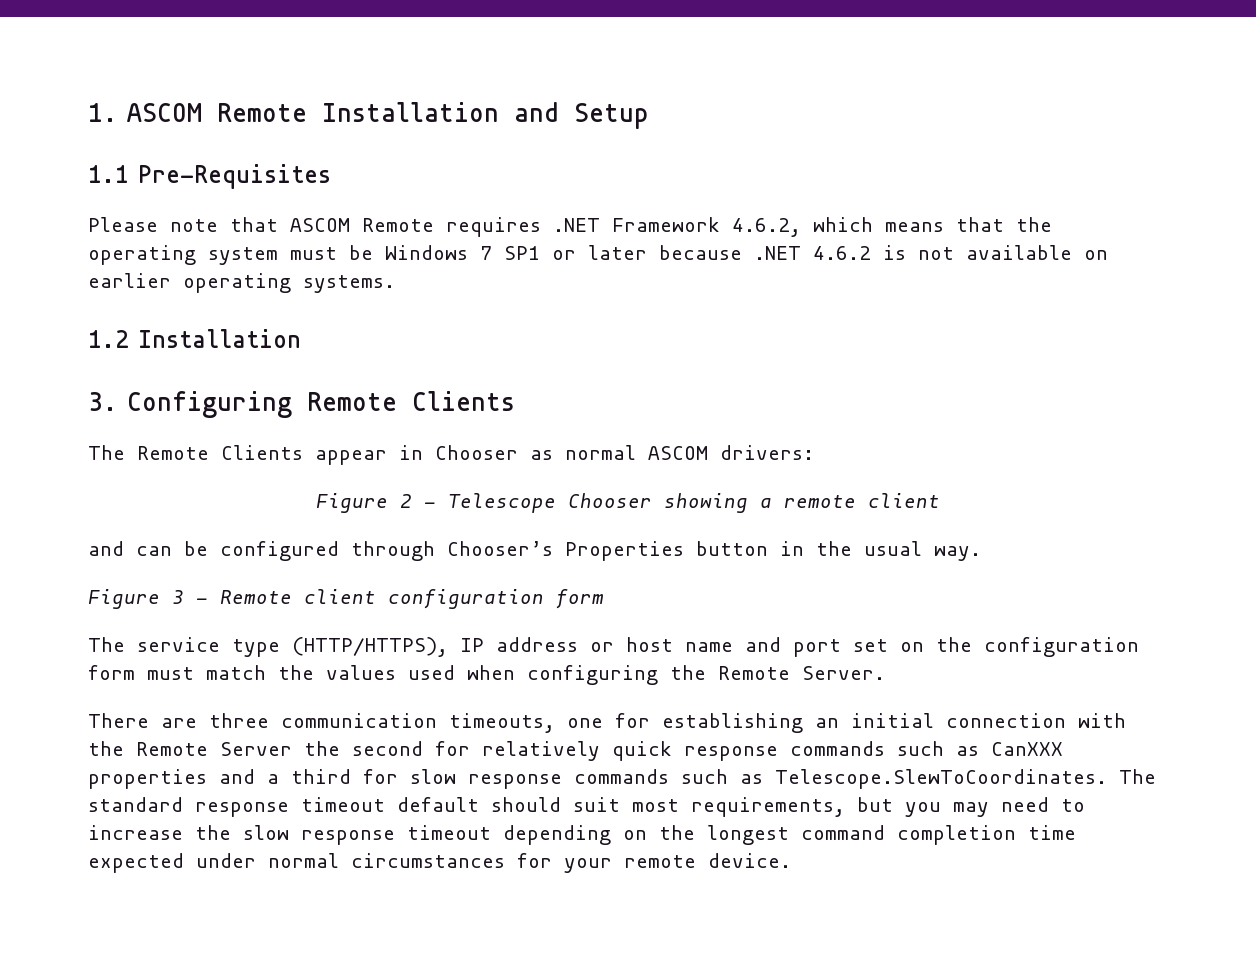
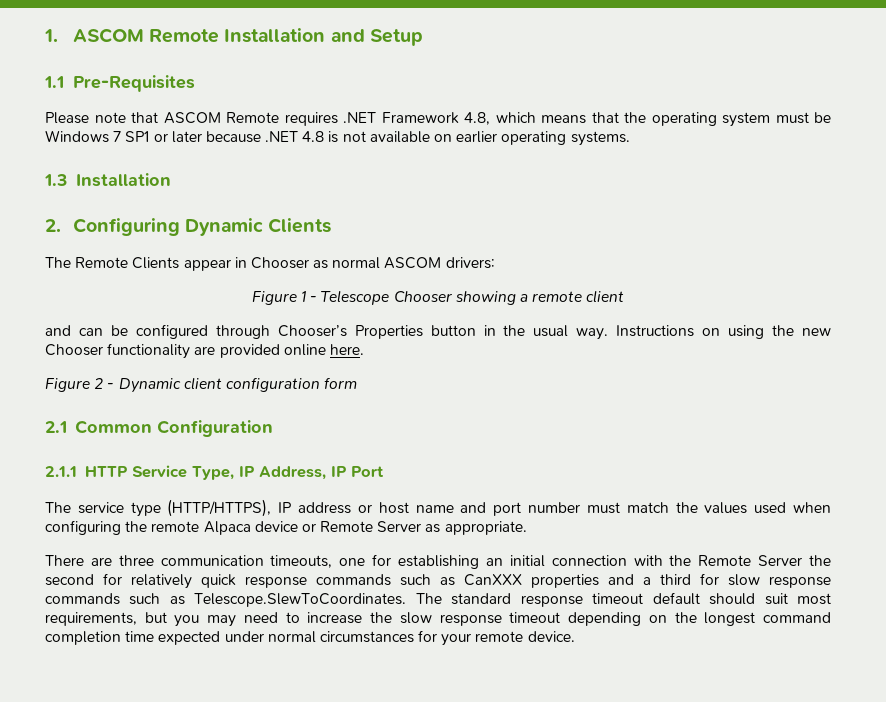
- Please note that ASCOM Remote requires .NET Framework 4.6.2, which means that the operating system must be Windows 7 SP1 or later because .NET 4.6.2 is not available on earlier operating systems.
+ Please note that ASCOM Remote requires .NET Framework 4.8, which means that the operating system must be Windows 7 SP1 or later because .NET 4.8 is not available on earlier operating systems.
- 1.2 Installation
+ 1.3 Installation
- 3. Configuring Remote Clients
+ 2. Configuring Dynamic Clients
- Figure 2 - Telescope Chooser showing a remote client
+ Figure 1 - Telescope Chooser showing a remote client
- and can be configured through Chooser’s Properties button in the usual way.
- Figure 3 - Remote client configuration form
+ and can be configured through Chooser’s Properties button in the usual way. Instructions on using the new Chooser functionality are provided online here.
+ Figure 2 - Dynamic client configuration form
+ 2.1 Common Configuration
+ 2.1.1 HTTP Service Type, IP Address, IP Port
- The service type (HTTP/HTTPS), IP address or host name and port set on the configuration form must match the values used when configuring the Remote Server.
+ The service type (HTTP/HTTPS), IP address or host name and port number must match the values used when configuring the remote Alpaca device or Remote Server as appropriate.

